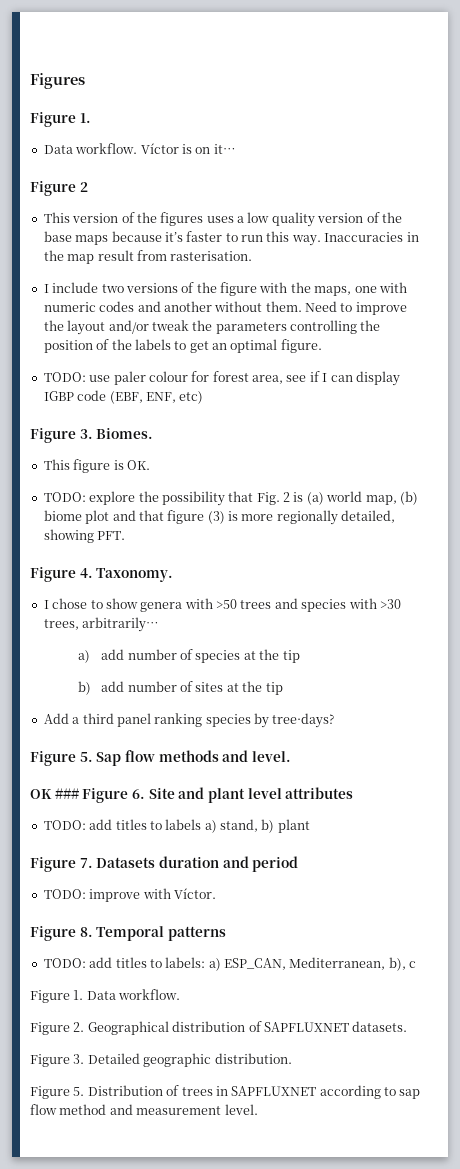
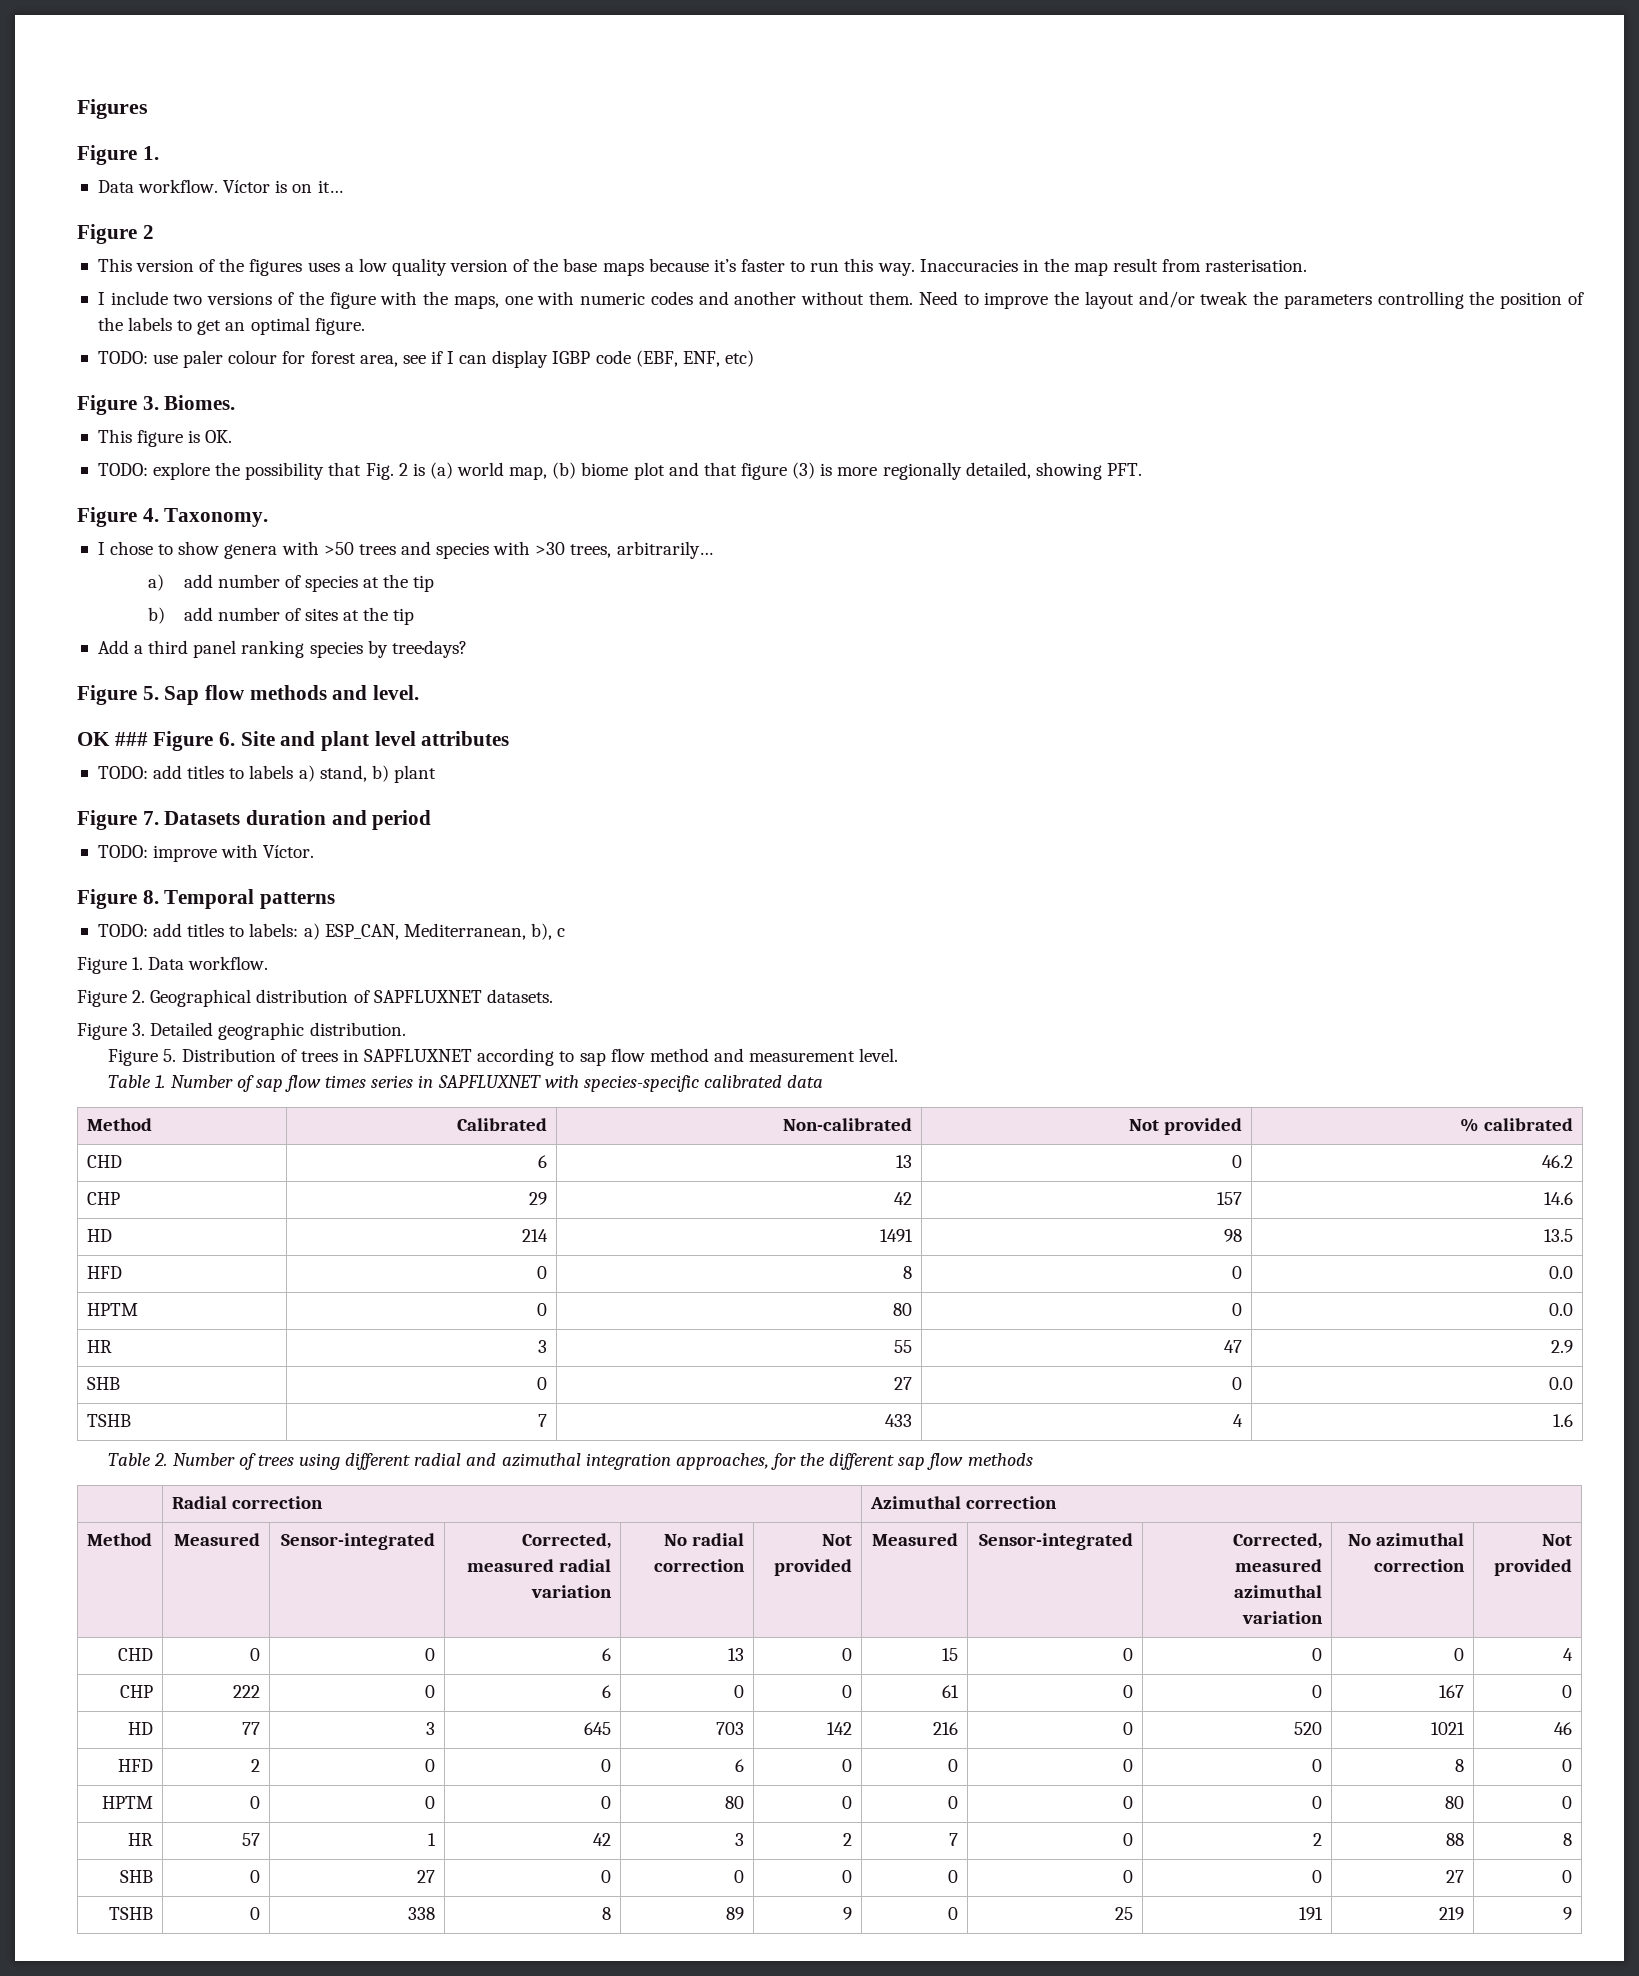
+ Table 1. Number of sap flow times series in SAPFLUXNET with species-specific calibrated data
+ Method | Calibrated | Non-calibrated | Not provided | % calibrated
+ CHD | 6 | 13 | 0 | 46.2
+ CHP | 29 | 42 | 157 | 14.6
+ HD | 214 | 1491 | 98 | 13.5
+ HFD | 0 | 8 | 0 | 0.0
+ HPTM | 0 | 80 | 0 | 0.0
+ HR | 3 | 55 | 47 | 2.9
+ SHB | 0 | 27 | 0 | 0.0
+ TSHB | 7 | 433 | 4 | 1.6
+ Table 2. Number of trees using different radial and azimuthal integration approaches, for the different sap flow methods
+ | Radial correction | Azimuthal correction
+ Method | Measured | Sensor-integrated | Corrected, measured radial variation | No radial correction | Not provided | Measured | Sensor-integrated | Corrected, measured azimuthal variation | No azimuthal correction | Not provided
+ CHD | 0 | 0 | 6 | 13 | 0 | 15 | 0 | 0 | 0 | 4
+ CHP | 222 | 0 | 6 | 0 | 0 | 61 | 0 | 0 | 167 | 0
+ HD | 77 | 3 | 645 | 703 | 142 | 216 | 0 | 520 | 1021 | 46
+ HFD | 2 | 0 | 0 | 6 | 0 | 0 | 0 | 0 | 8 | 0
+ HPTM | 0 | 0 | 0 | 80 | 0 | 0 | 0 | 0 | 80 | 0
+ HR | 57 | 1 | 42 | 3 | 2 | 7 | 0 | 2 | 88 | 8
+ SHB | 0 | 27 | 0 | 0 | 0 | 0 | 0 | 0 | 27 | 0
+ TSHB | 0 | 338 | 8 | 89 | 9 | 0 | 25 | 191 | 219 | 9

